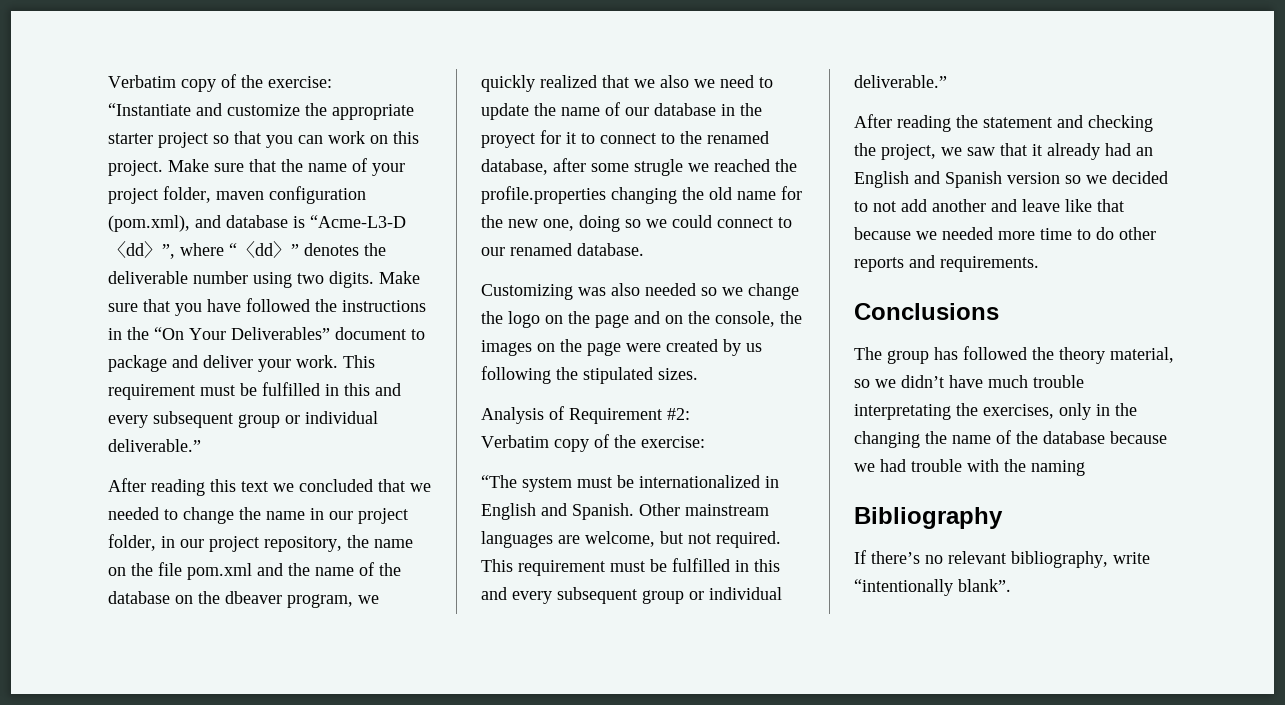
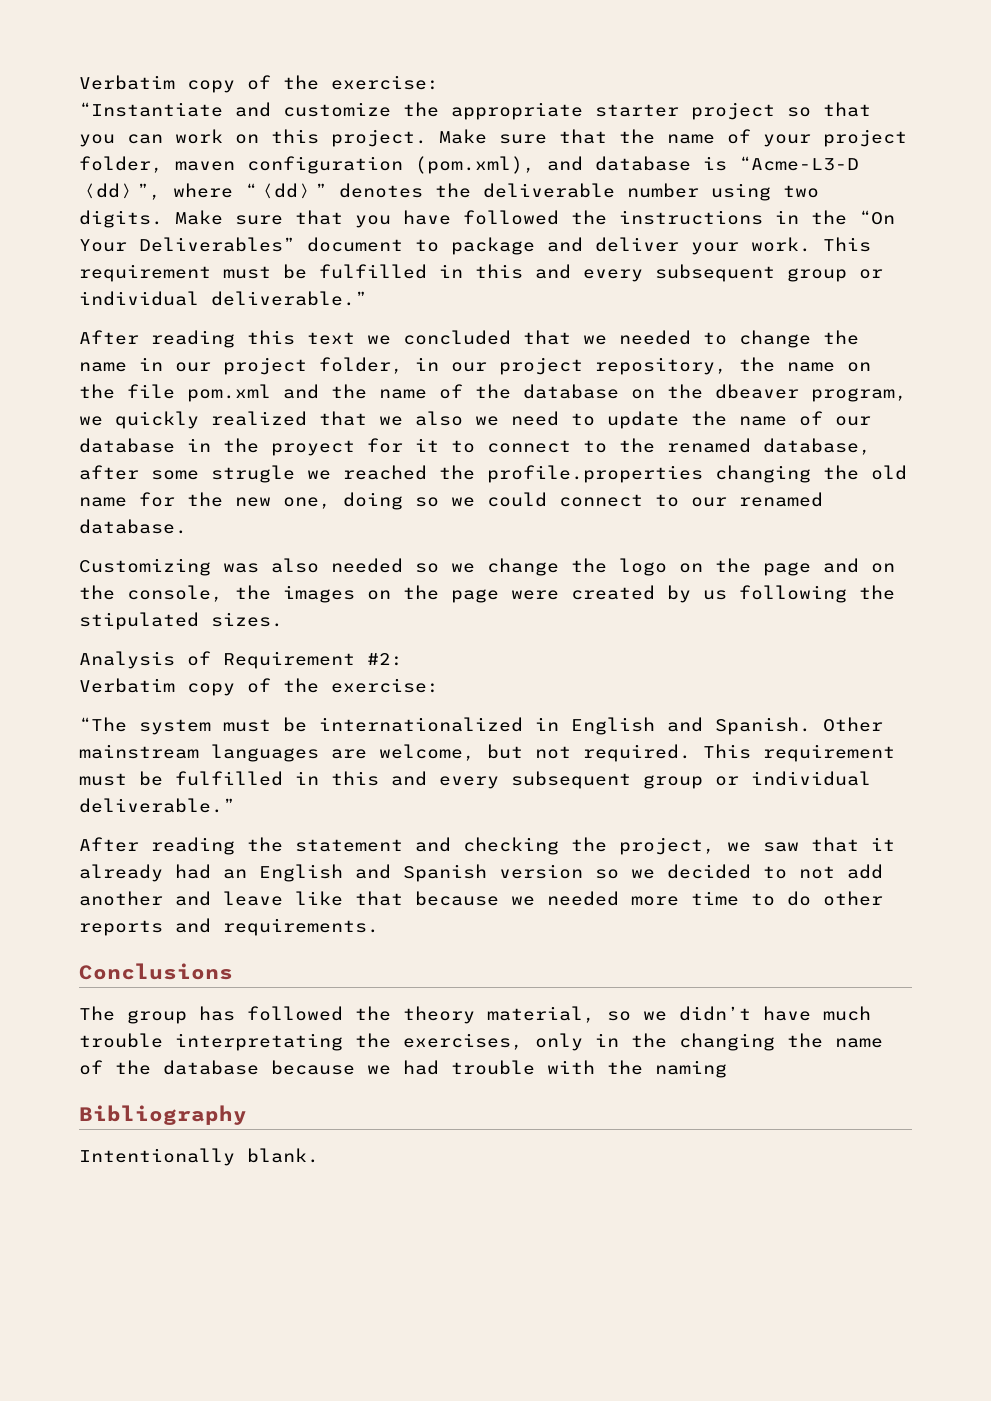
- If there’s no relevant bibliography, write “intentionally blank”.
+ Intentionally blank.

